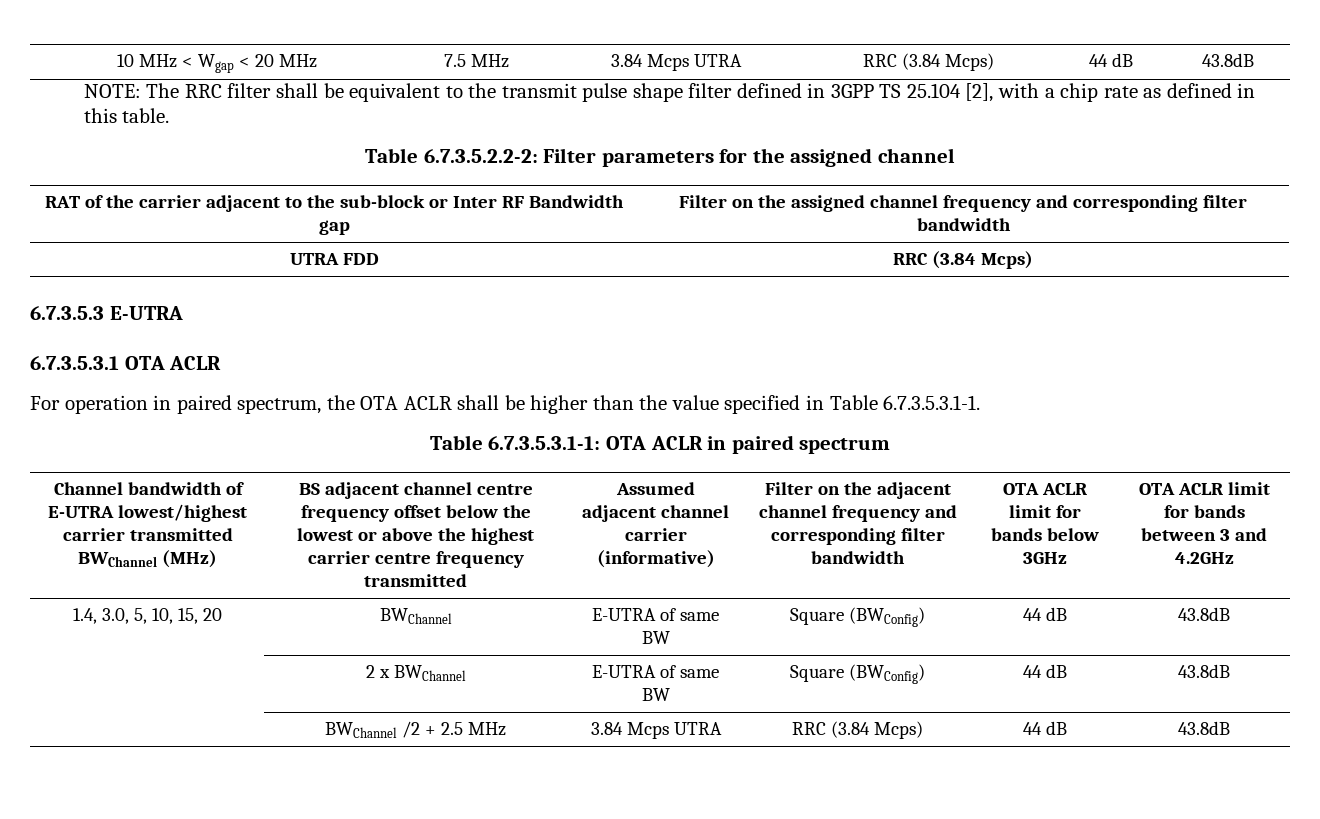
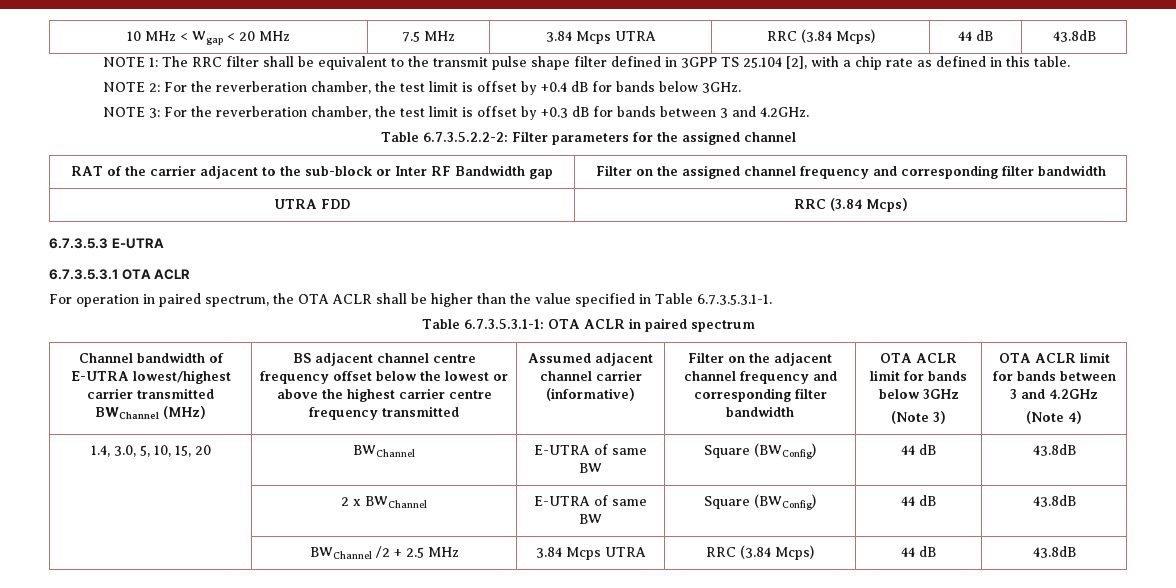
- NOTE: The RRC filter shall be equivalent to the transmit pulse shape filter defined in 3GPP TS 25.104 [2], with a chip rate as defined in this table.
+ NOTE 1: The RRC filter shall be equivalent to the transmit pulse shape filter defined in 3GPP TS 25.104 [2], with a chip rate as defined in this table.
+ NOTE 2: For the reverberation chamber, the test limit is offset by +0.4 dB for bands below 3GHz.
+ NOTE 3: For the reverberation chamber, the test limit is offset by +0.3 dB for bands between 3 and 4.2GHz.
+ (Note 3)
+ (Note 4)

